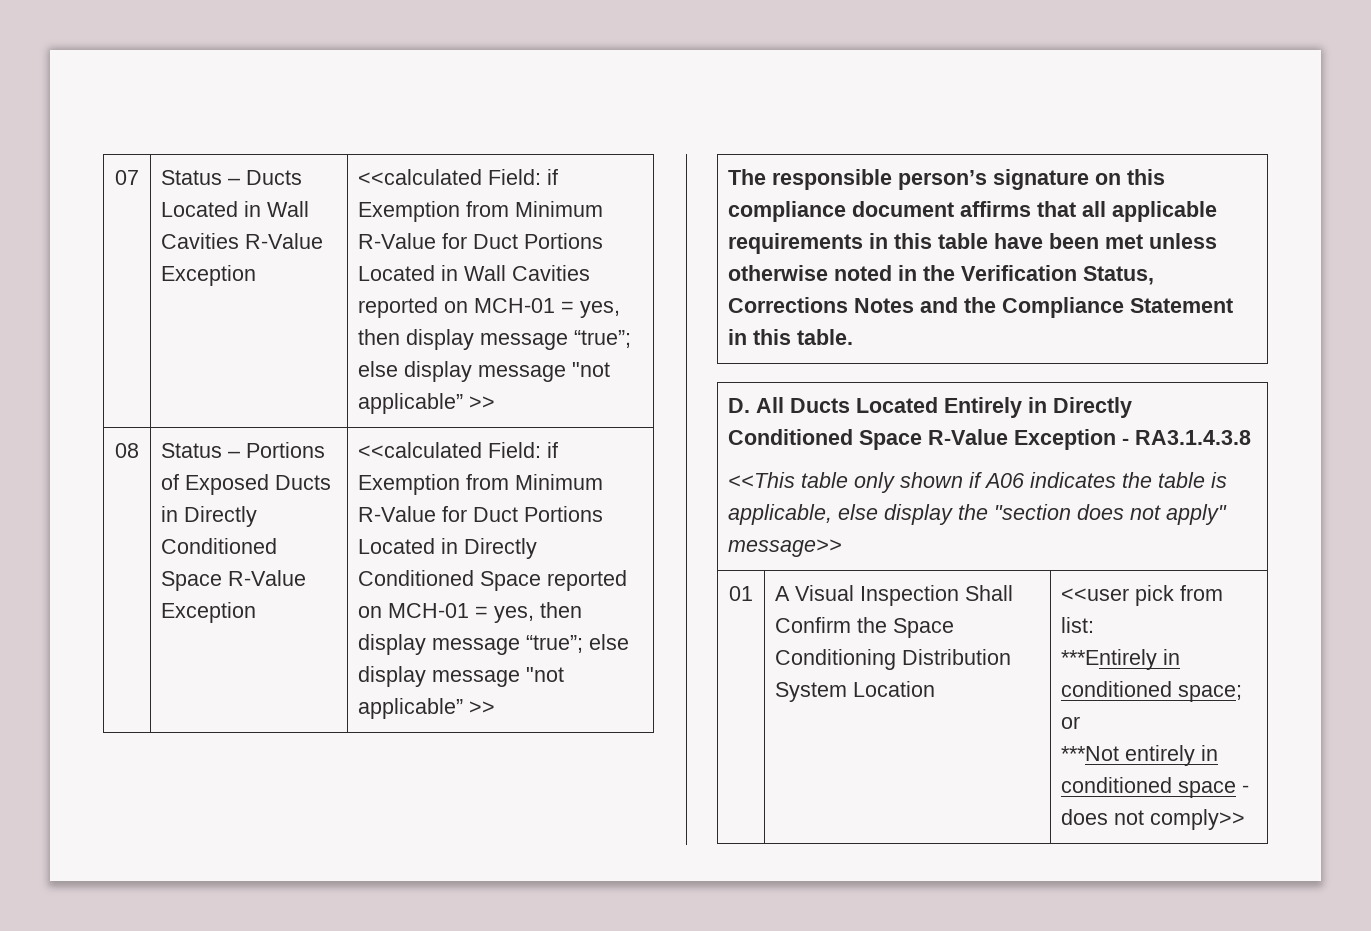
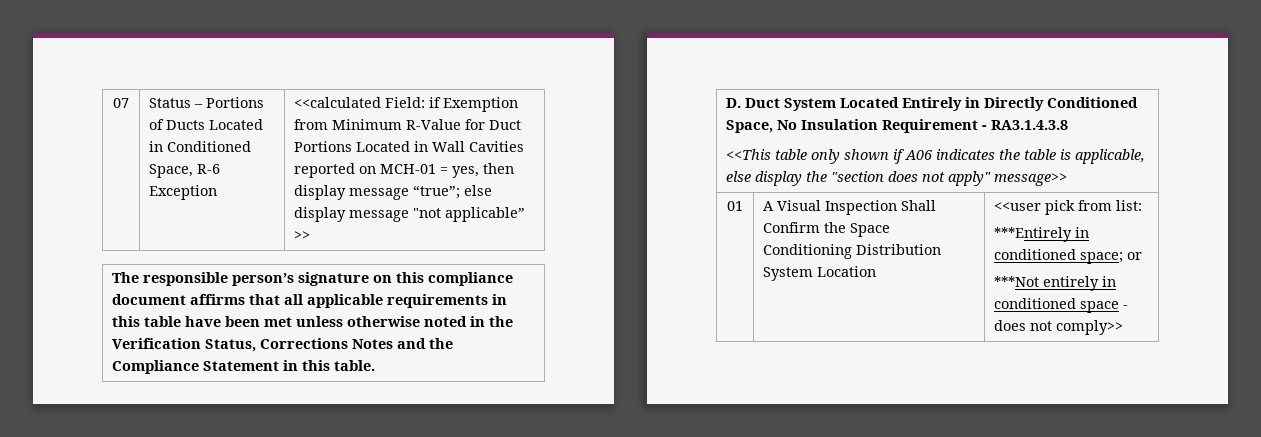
- Status – Ducts Located in Wall Cavities R-Value Exception
+ Status – Portions of Ducts Located in Conditioned Space, R-6 Exception
- 08 | Status – Portions of Exposed Ducts in Directly Conditioned Space R-Value Exception | <<calculated Field: if Exemption from Minimum R-Value for Duct Portions Located in Directly Conditioned Space reported on MCH-01 = yes, then display message “true”; else display message "not applicable” >>
- D. All Ducts Located Entirely in Directly Conditioned Space R-Value Exception - RA3.1.4.3.8
+ D. Duct System Located Entirely in Directly Conditioned Space, No Insulation Requirement - RA3.1.4.3.8

